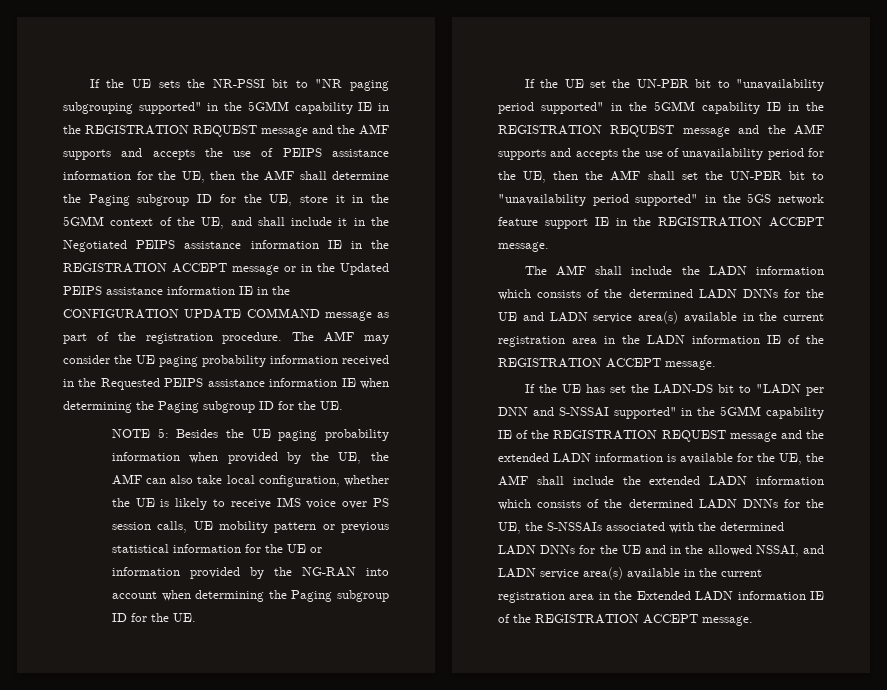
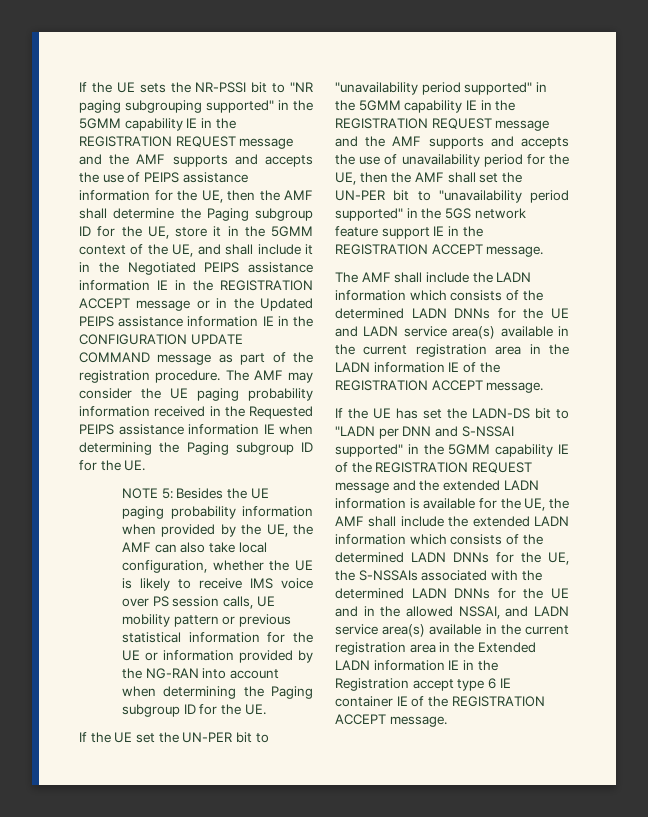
- If the UE has set the LADN-DS bit to "LADN per DNN and S-NSSAI supported" in the 5GMM capability IE of the REGISTRATION REQUEST message and the extended LADN information is available for the UE, the AMF shall include the extended LADN information which consists of the determined LADN DNNs for the UE, the S-NSSAIs associated with the determined LADN DNNs for the UE and in the allowed NSSAI, and LADN service area(s) available in the current registration area in the Extended LADN information IE of the REGISTRATION ACCEPT message.
+ If the UE has set the LADN-DS bit to "LADN per DNN and S-NSSAI supported" in the 5GMM capability IE of the REGISTRATION REQUEST message and the extended LADN information is available for the UE, the AMF shall include the extended LADN information which consists of the determined LADN DNNs for the UE, the S-NSSAIs associated with the determined LADN DNNs for the UE and in the allowed NSSAI, and LADN service area(s) available in the current registration area in the Extended LADN information IE in the Registration accept type 6 IE container IE of the REGISTRATION ACCEPT message.

